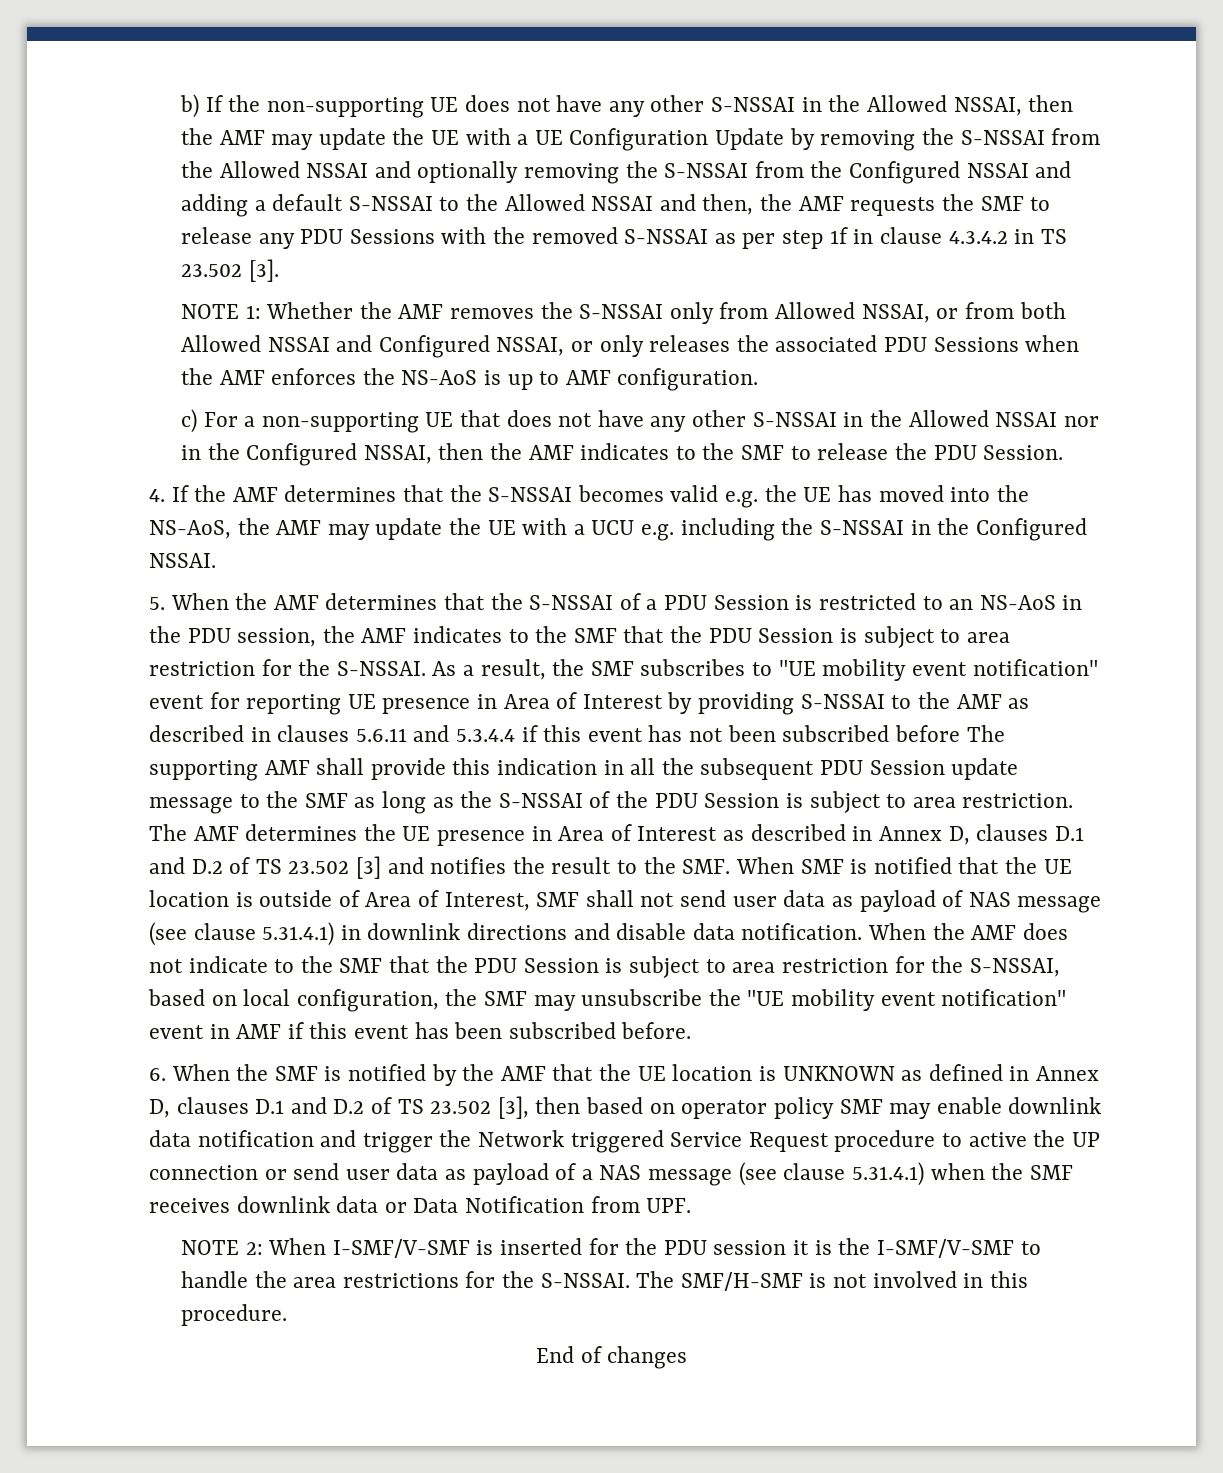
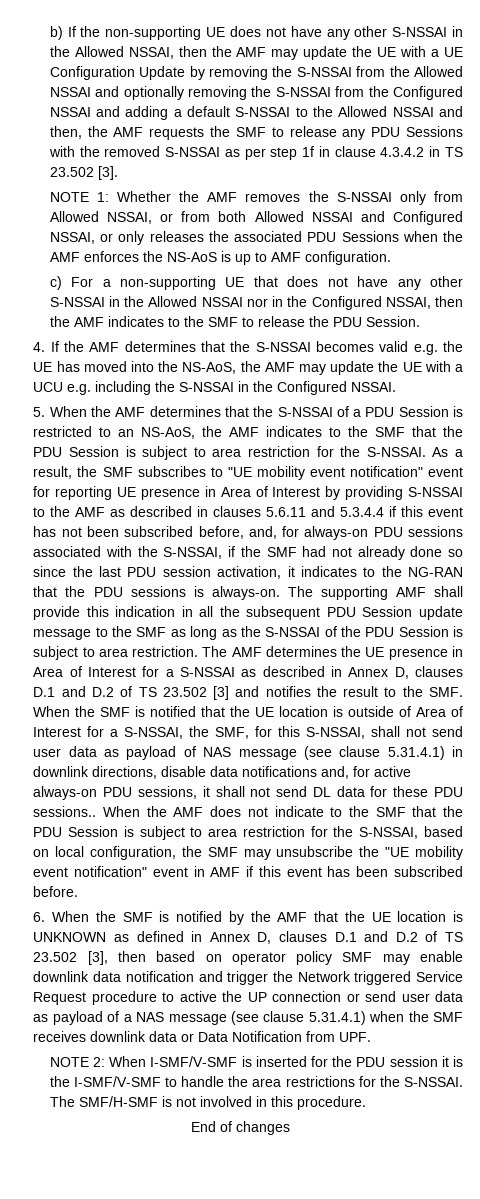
- 5. When the AMF determines that the S-NSSAI of a PDU Session is restricted to an NS-AoS in the PDU session, the AMF indicates to the SMF that the PDU Session is subject to area restriction for the S-NSSAI.
+ 5. When the AMF determines that the S-NSSAI of a PDU Session is restricted to an NS-AoS, the AMF indicates to the SMF that the PDU Session is subject to area restriction for the S-NSSAI.
- As a result, the SMF subscribes to "UE mobility event notification" event for reporting UE presence in Area of Interest by providing S-NSSAI to the AMF as described in clauses 5.6.11 and 5.3.4.4 if this event has not been subscribed before The supporting AMF shall provide this indication in all the subsequent PDU Session update message to the SMF as long as the S-NSSAI of the PDU Session is subject to area restriction.
+ As a result, the SMF subscribes to "UE mobility event notification" event for reporting UE presence in Area of Interest by providing S-NSSAI to the AMF as described in clauses 5.6.11 and 5.3.4.4 if this event has not been subscribed before, and, for always-on PDU sessions associated with the S-NSSAI, if the SMF had not already done so since the last PDU session activation, it indicates to the NG-RAN that the PDU sessions is always-on. The supporting AMF shall provide this indication in all the subsequent PDU Session update message to the SMF as long as the S-NSSAI of the PDU Session is subject to area restriction.
- The AMF determines the UE presence in Area of Interest as described in Annex D, clauses D.1 and D.2 of TS 23.502 [3] and notifies the result to the SMF. When SMF is notified that the UE location is outside of Area of Interest, SMF shall not send user data as payload of NAS message (see clause 5.31.4.1) in downlink directions and disable data notification.
+ The AMF determines the UE presence in Area of Interest for a S-NSSAI as described in Annex D, clauses D.1 and D.2 of TS 23.502 [3] and notifies the result to the SMF. When the SMF is notified that the UE location is outside of Area of Interest for a S-NSSAI, the SMF, for this S-NSSAI, shall not send user data as payload of NAS message (see clause 5.31.4.1) in downlink directions, disable data notifications and, for active always-on PDU sessions, it shall not send DL data for these PDU sessions..

